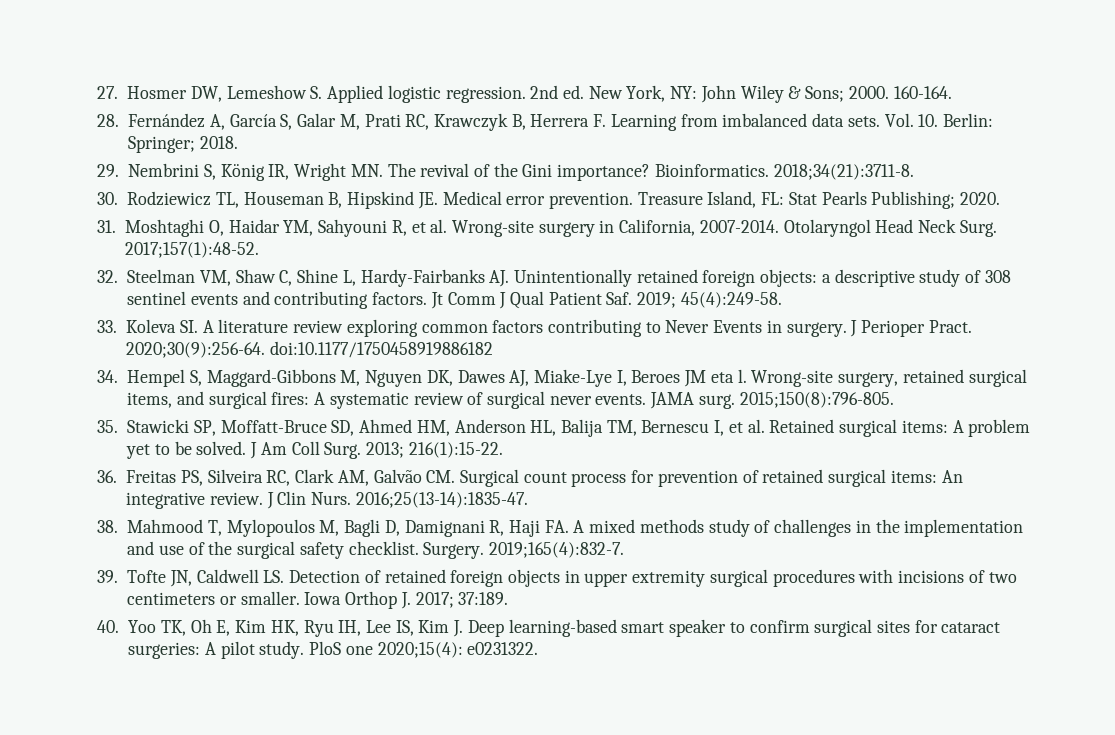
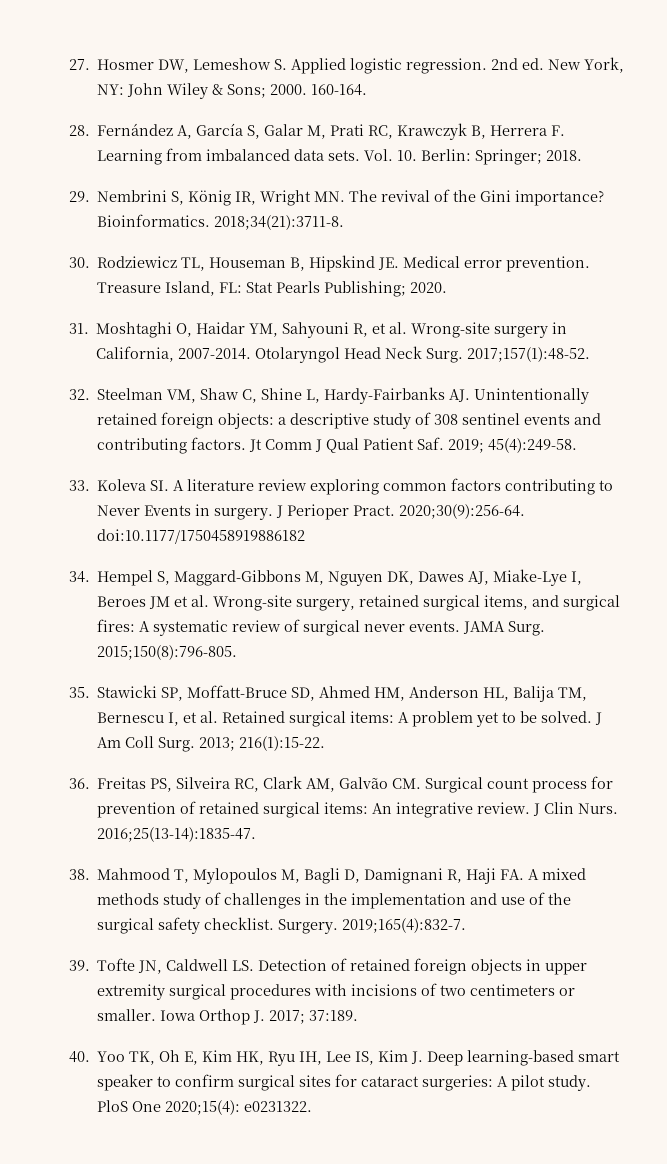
- 34. Hempel S, Maggard-Gibbons M, Nguyen DK, Dawes AJ, Miake-Lye I, Beroes JM eta l. Wrong-site surgery, retained surgical items, and surgical fires: A systematic review of surgical never events.
+ 34. Hempel S, Maggard-Gibbons M, Nguyen DK, Dawes AJ, Miake-Lye I, Beroes JM et al. Wrong-site surgery, retained surgical items, and surgical fires: A systematic review of surgical never events.
- JAMA surg.
+ JAMA Surg.
- PloS one 2020;15(4): e0231322.
+ PloS One 2020;15(4): e0231322.

